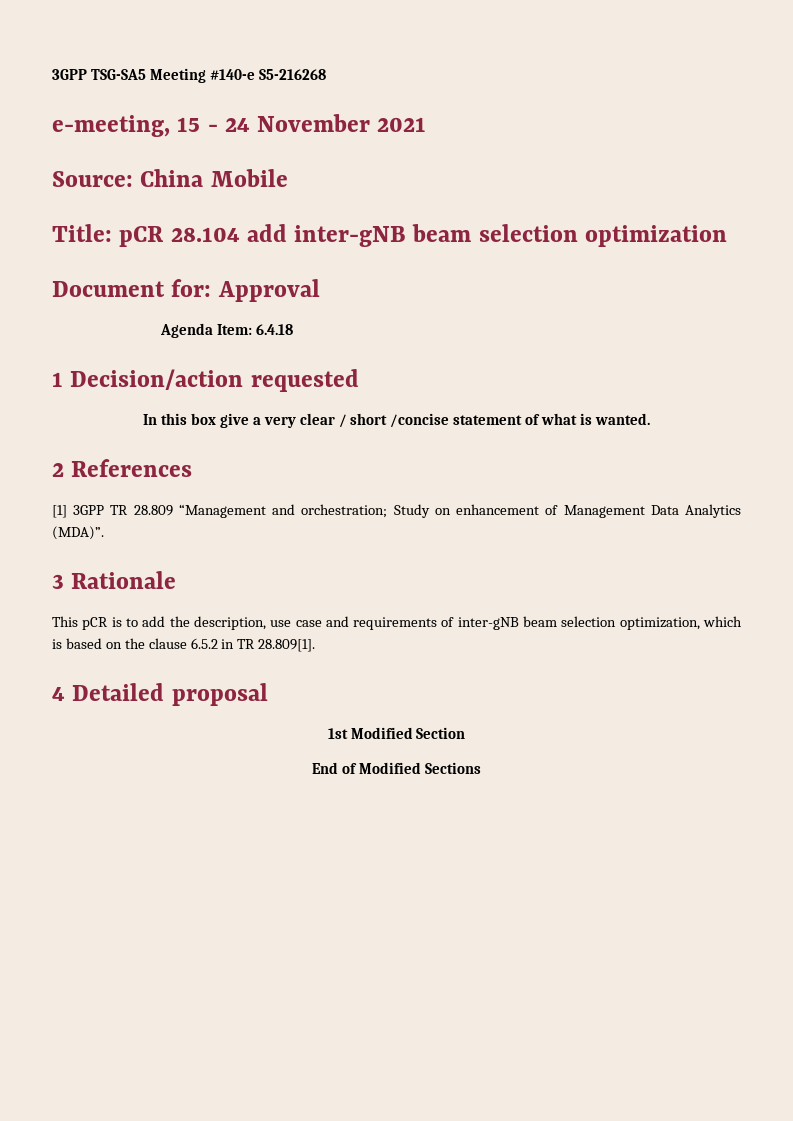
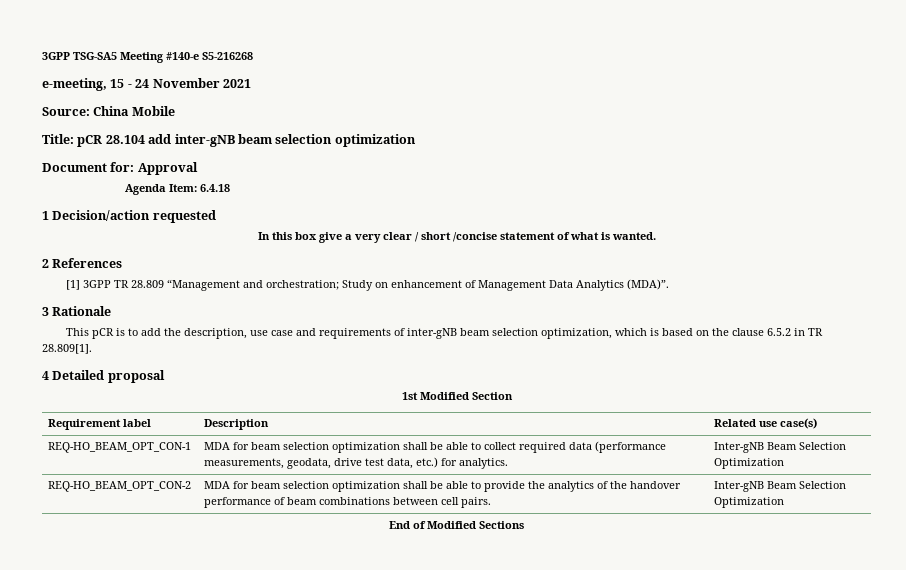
+ Requirement label | Description | Related use case(s)
+ REQ-HO_BEAM_OPT_CON-1 | MDA for beam selection optimization shall be able to collect required data (performance measurements, geodata, drive test data, etc.) for analytics. | Inter-gNB Beam Selection Optimization
+ REQ-HO_BEAM_OPT_CON-2 | MDA for beam selection optimization shall be able to provide the analytics of the handover performance of beam combinations between cell pairs. | Inter-gNB Beam Selection Optimization

